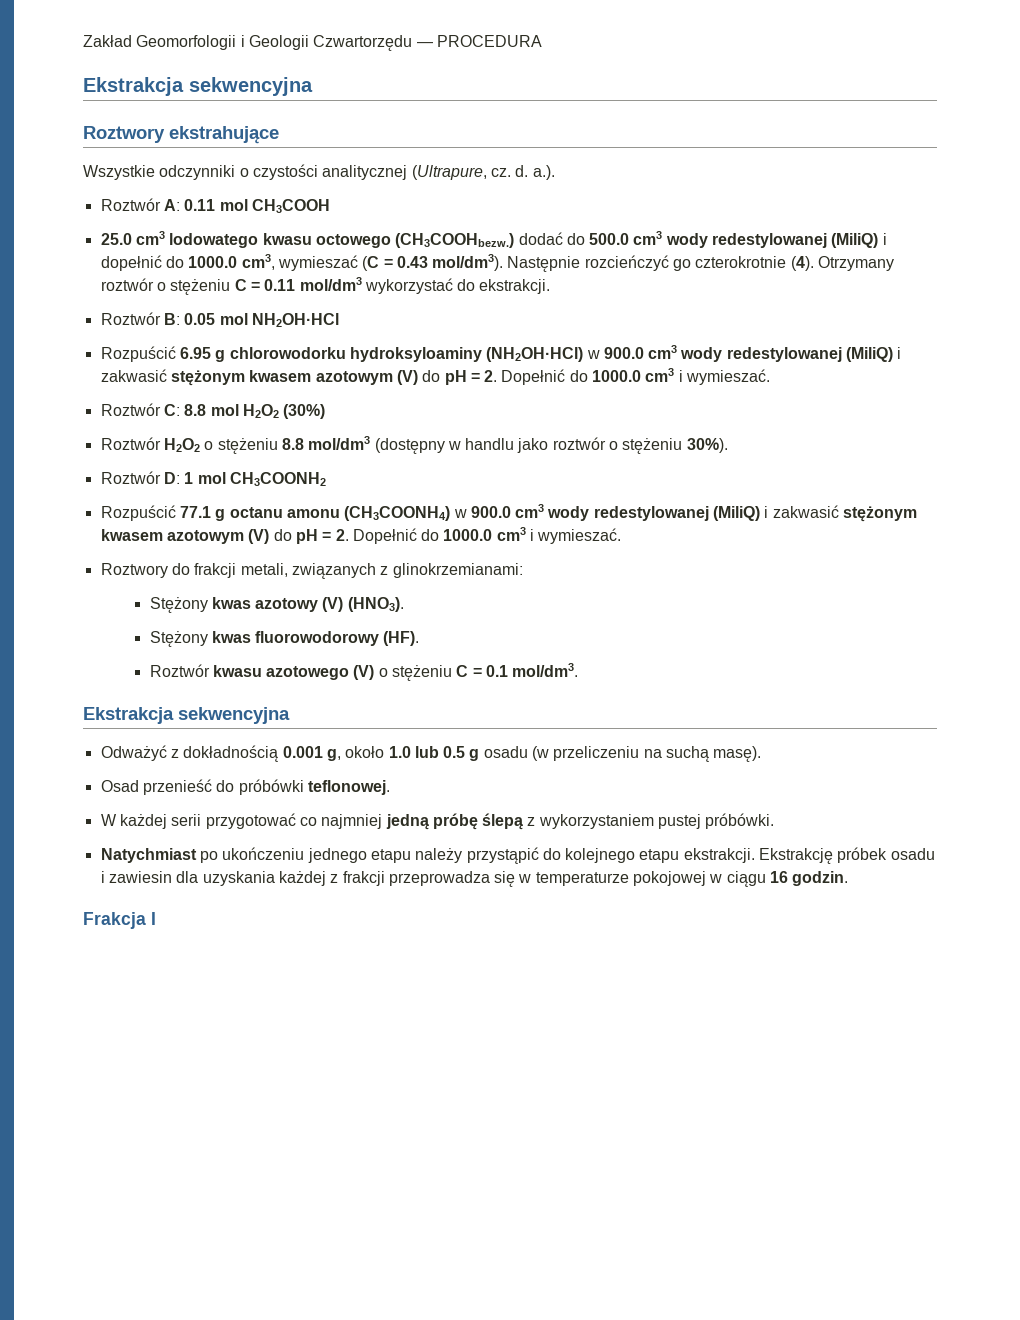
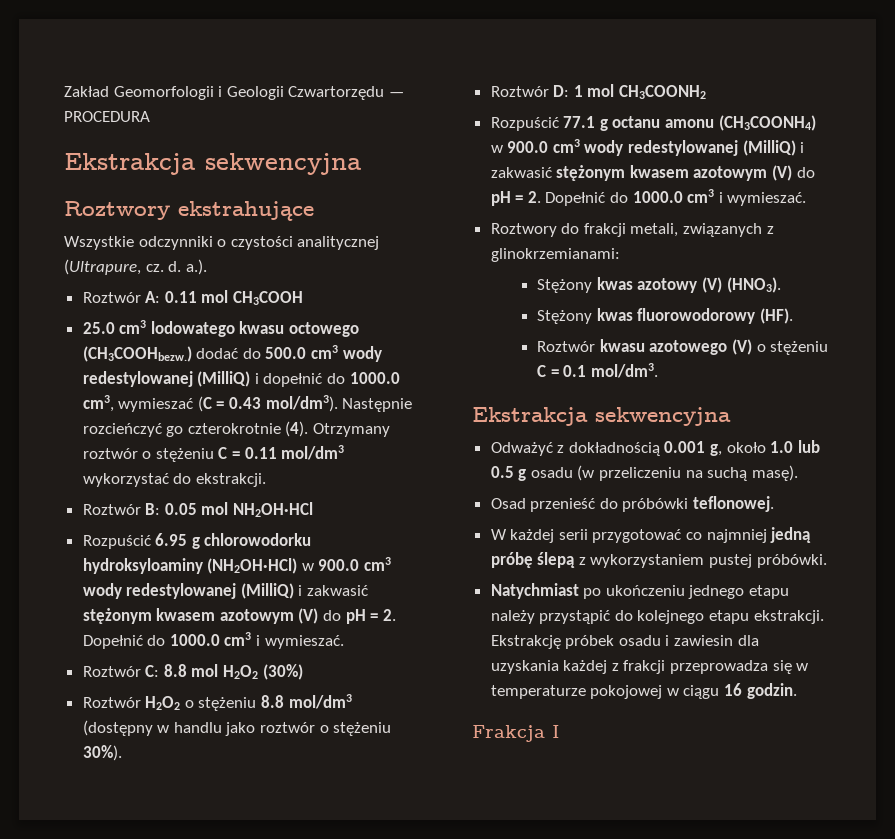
- 25.0 cm3 lodowatego kwasu octowego (CH3COOHbezw.) dodać do 500.0 cm3 wody redestylowanej (MiliQ) i dopełnić do 1000.0 cm3, wymieszać (C = 0.43 mol/dm3).
+ 25.0 cm3 lodowatego kwasu octowego (CH3COOHbezw.) dodać do 500.0 cm3 wody redestylowanej (MilliQ) i dopełnić do 1000.0 cm3, wymieszać (C = 0.43 mol/dm3).
- Rozpuścić 6.95 g chlorowodorku hydroksyloaminy (NH2OH·HCl) w 900.0 cm3 wody redestylowanej (MiliQ) i zakwasić stężonym kwasem azotowym (V) do pH = 2. Dopełnić do 1000.0 cm3 i wymieszać.
+ Rozpuścić 6.95 g chlorowodorku hydroksyloaminy (NH2OH·HCl) w 900.0 cm3 wody redestylowanej (MilliQ) i zakwasić stężonym kwasem azotowym (V) do pH = 2. Dopełnić do 1000.0 cm3 i wymieszać.
- Rozpuścić 77.1 g octanu amonu (CH3COONH4) w 900.0 cm3 wody redestylowanej (MiliQ) i zakwasić stężonym kwasem azotowym (V) do pH = 2. Dopełnić do 1000.0 cm3 i wymieszać.
+ Rozpuścić 77.1 g octanu amonu (CH3COONH4) w 900.0 cm3 wody redestylowanej (MilliQ) i zakwasić stężonym kwasem azotowym (V) do pH = 2. Dopełnić do 1000.0 cm3 i wymieszać.

